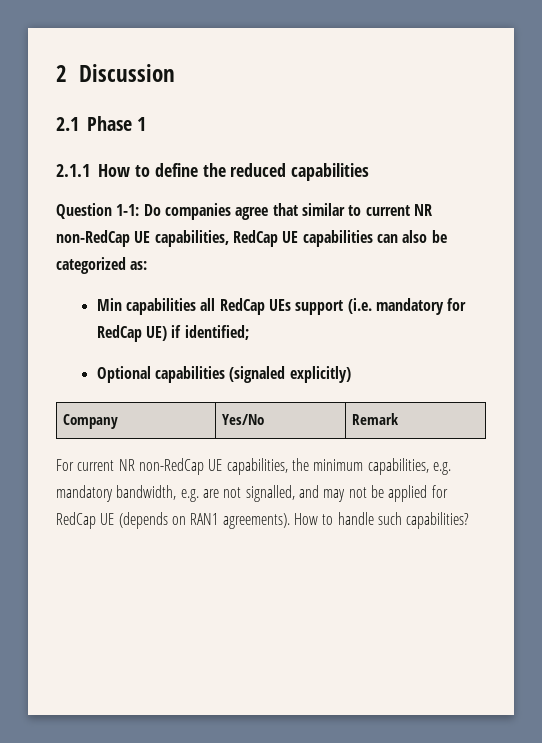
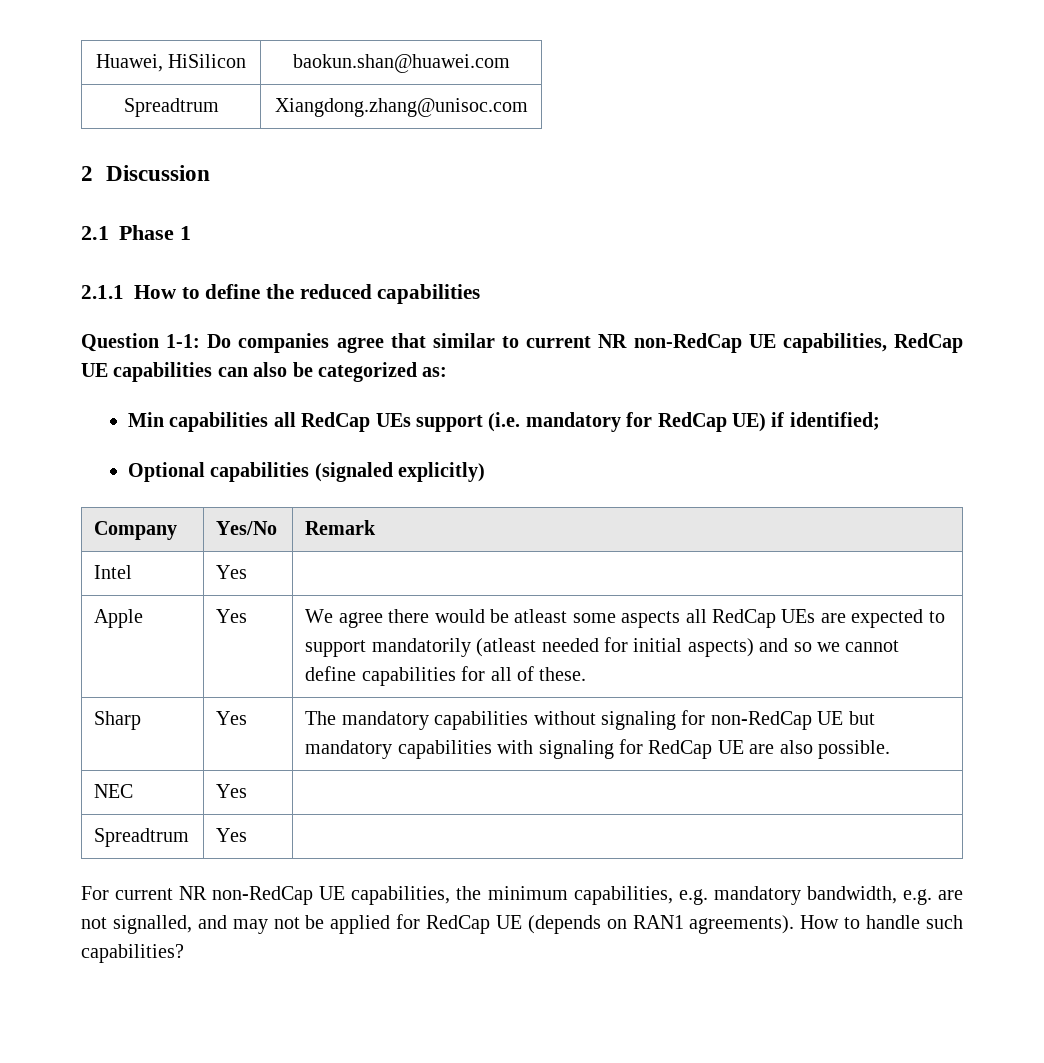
+ Huawei, HiSilicon | baokun.shan@huawei.com
+ Spreadtrum | Xiangdong.zhang@unisoc.com
+ Intel | Yes |
+ Apple | Yes | We agree there would be atleast some aspects all RedCap UEs are expected to support mandatorily (atleast needed for initial aspects) and so we cannot define capabilities for all of these.
+ Sharp | Yes | The mandatory capabilities without signaling for non-RedCap UE but mandatory capabilities with signaling for RedCap UE are also possible.
+ NEC | Yes |
+ Spreadtrum | Yes |

